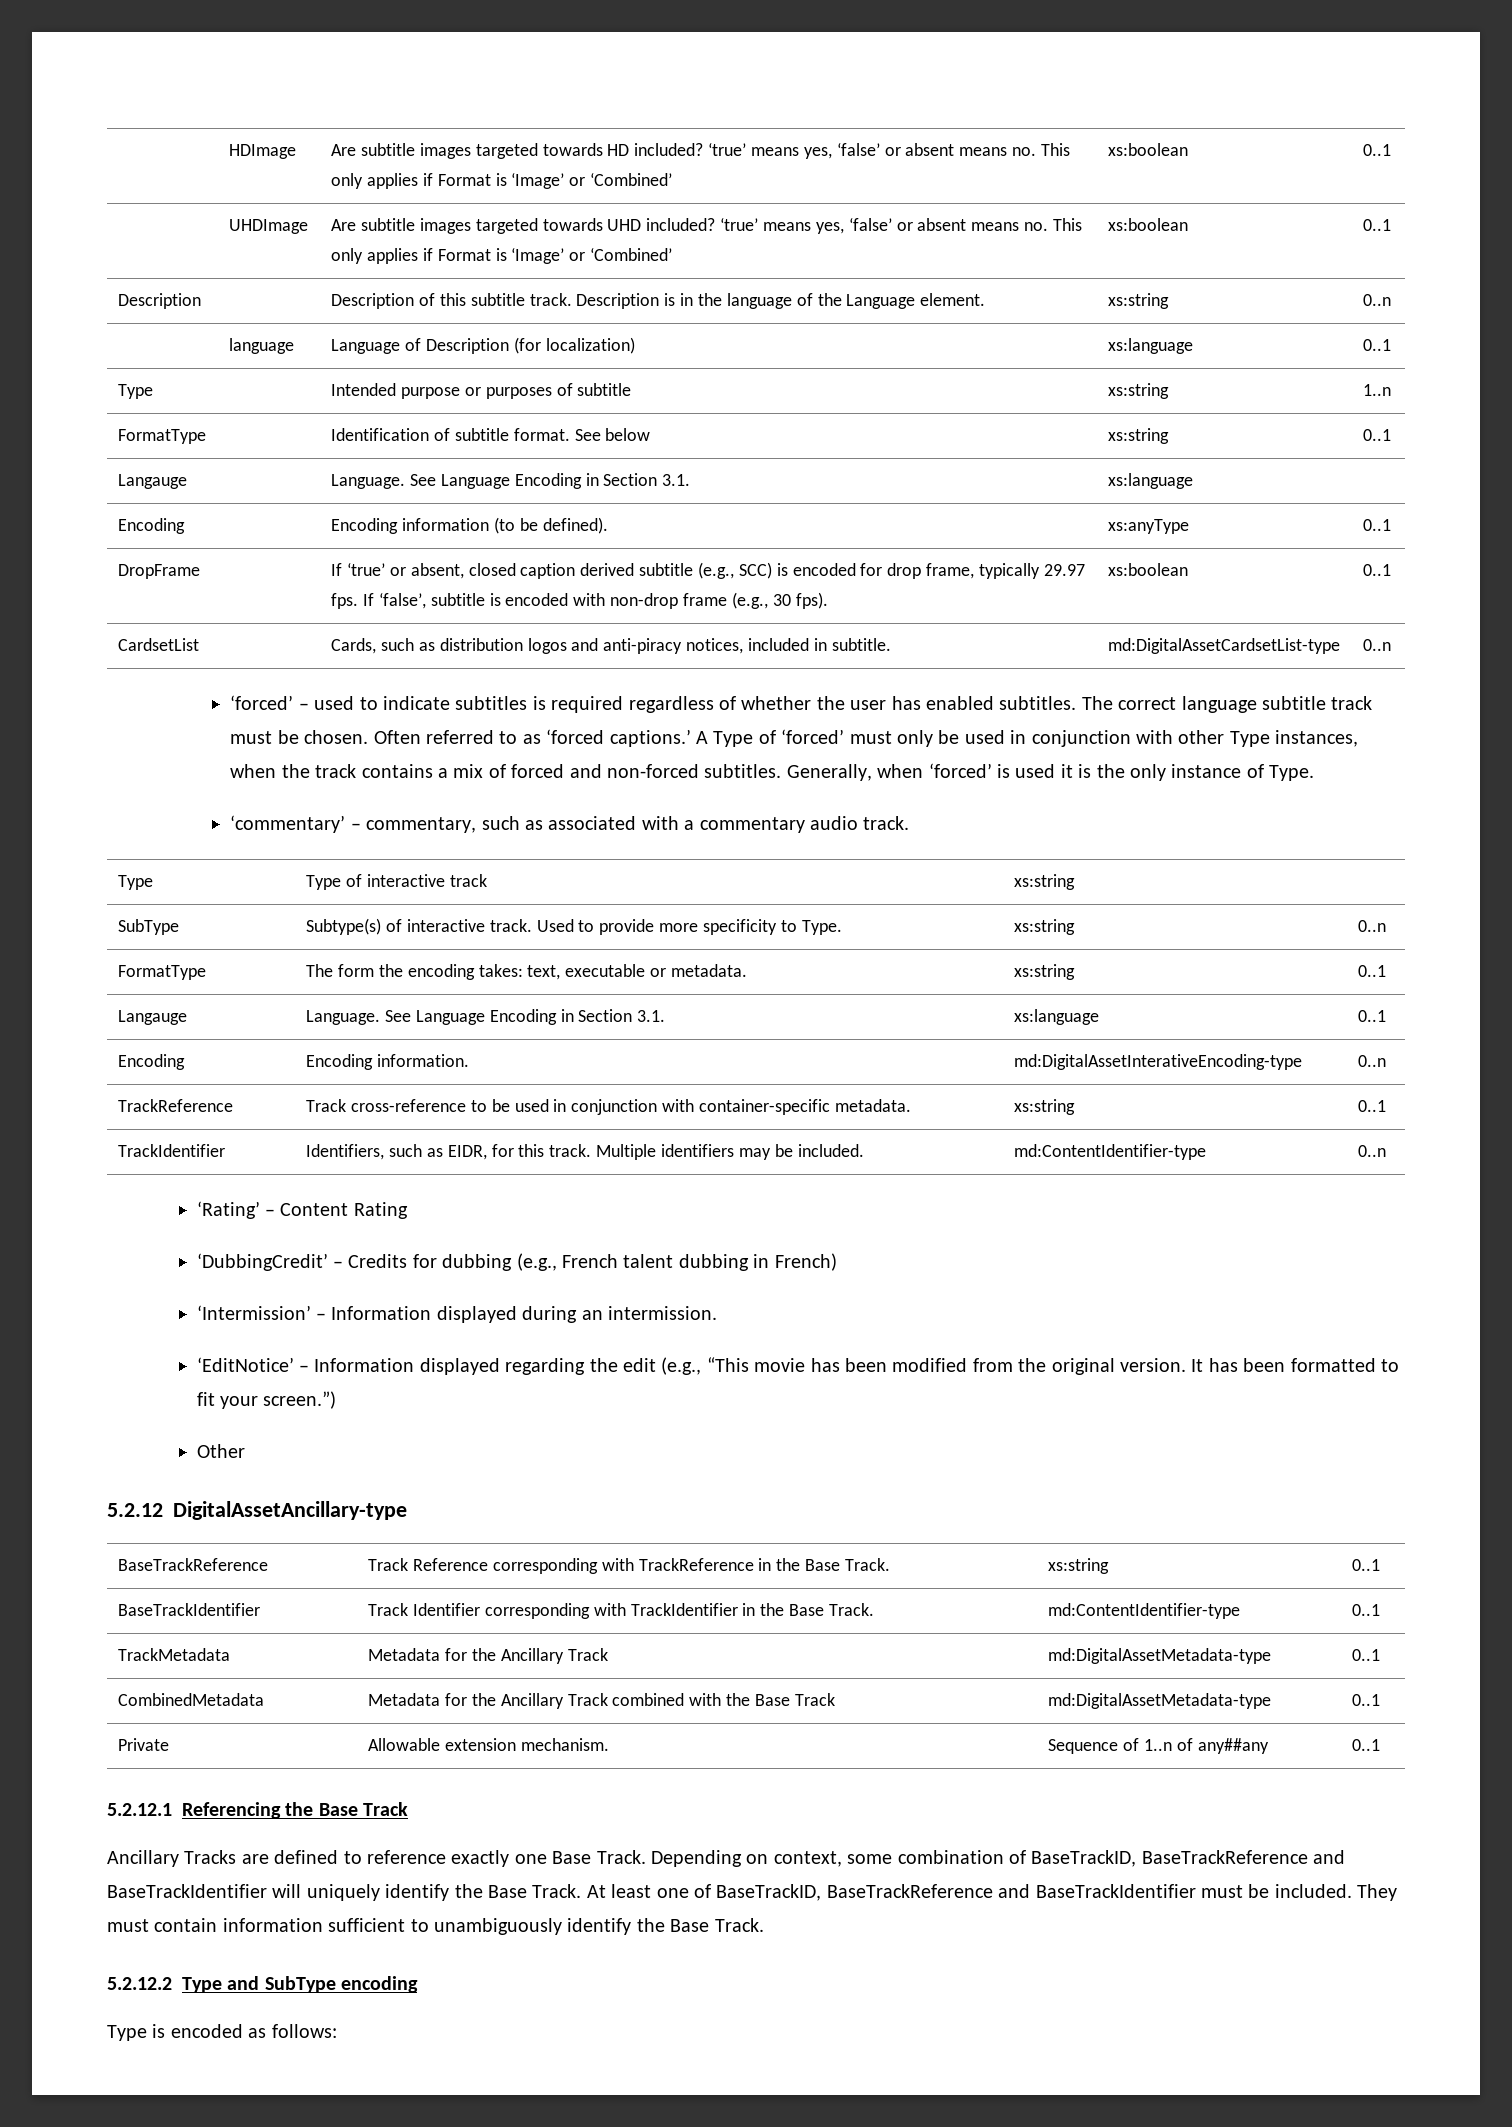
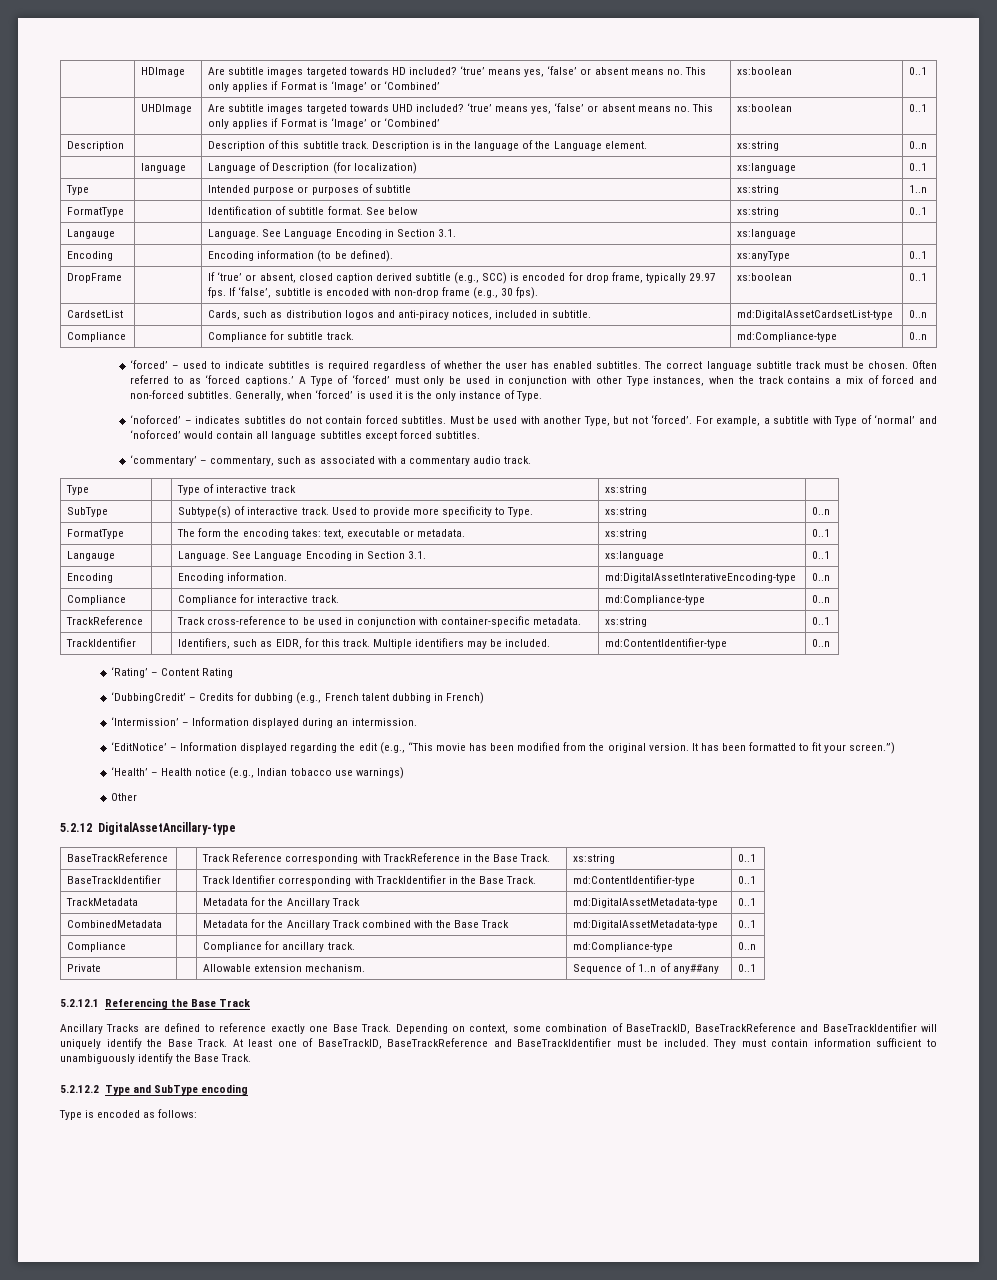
+ Compliance | | Compliance for subtitle track. | md:Compliance-type | 0..n
+ ‘noforced’ – indicates subtitles do not contain forced subtitles. Must be used with another Type, but not ‘forced’. For example, a subtitle with Type of ‘normal’ and ‘noforced’ would contain all language subtitles except forced subtitles.
+ Compliance | | Compliance for interactive track. | md:Compliance-type | 0..n
+ ‘Health’ – Health notice (e.g., Indian tobacco use warnings)
+ Compliance | | Compliance for ancillary track. | md:Compliance-type | 0..n

